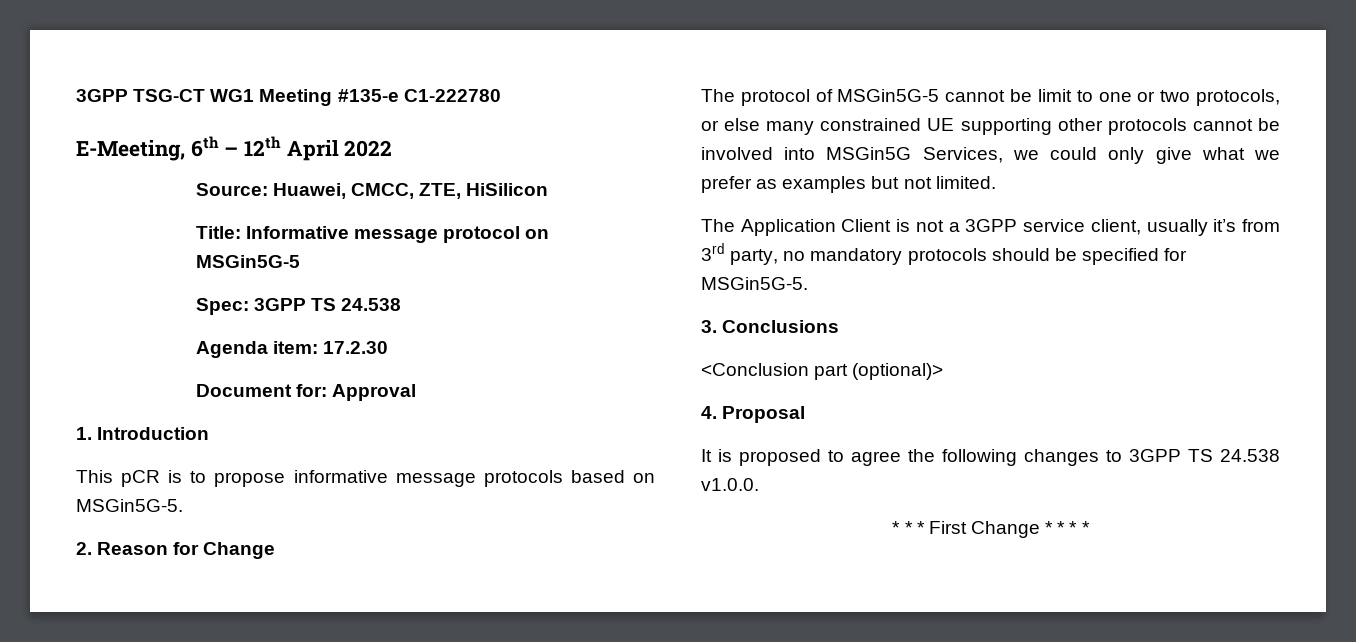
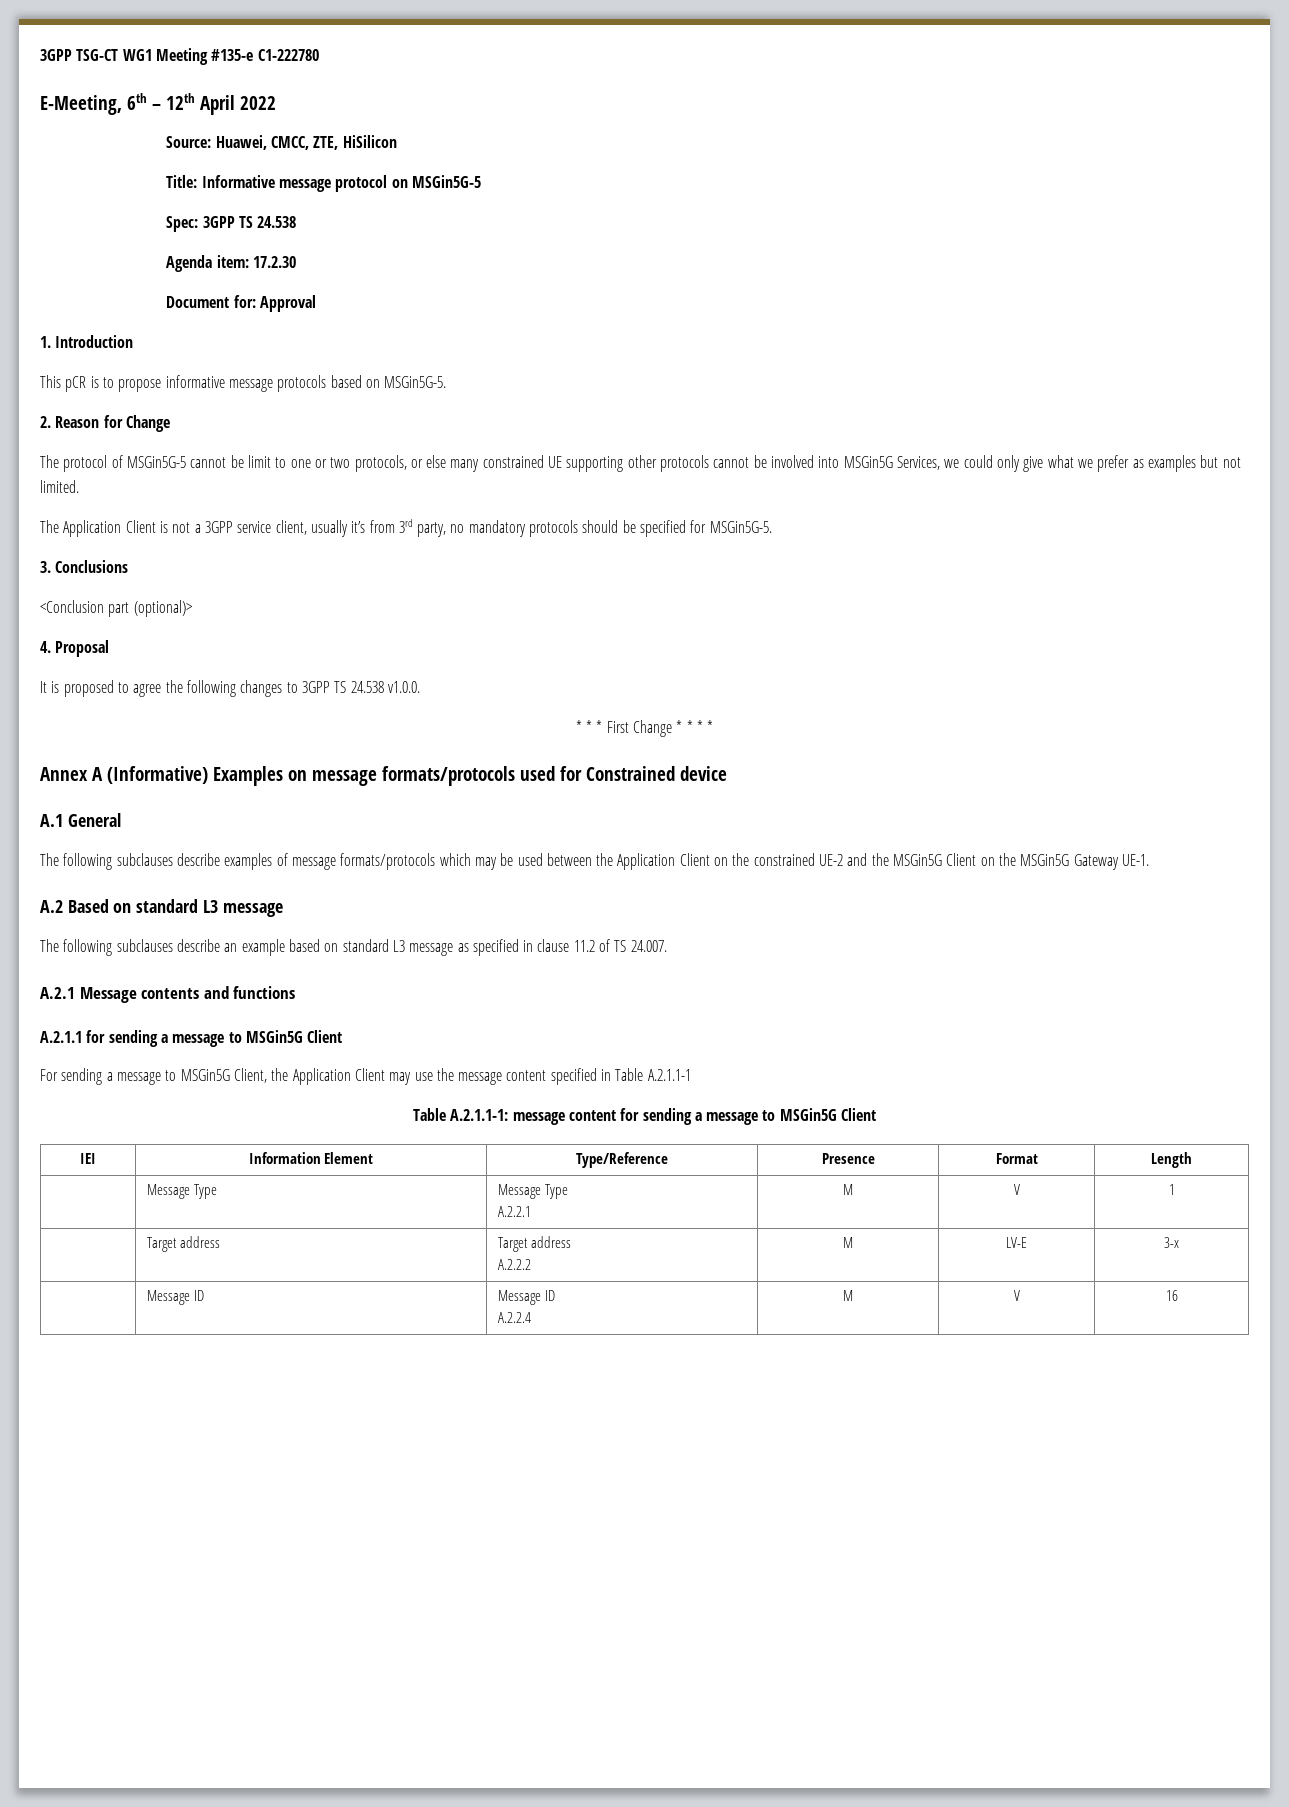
+ Annex A (Informative) Examples on message formats/protocols used for Constrained device
+ A.1 General
+ The following subclauses describe examples of message formats/protocols which may be used between the Application Client on the constrained UE-2 and the MSGin5G Client on the MSGin5G Gateway UE-1.
+ A.2 Based on standard L3 message
+ The following subclauses describe an example based on standard L3 message as specified in clause 11.2 of TS 24.007.
+ A.2.1 Message contents and functions
+ A.2.1.1 for sending a message to MSGin5G Client
+ For sending a message to MSGin5G Client, the Application Client may use the message content specified in Table A.2.1.1-1
+ Table A.2.1.1-1: message content for sending a message to MSGin5G Client
+ IEI | Information Element | Type/Reference | Presence | Format | Length
+ | Message Type | Message Type
+ A.2.2.1 | M | V | 1
+ | Target address | Target address
+ A.2.2.2 | M | LV-E | 3-x
+ | Message ID | Message ID
+ A.2.2.4 | M | V | 16

